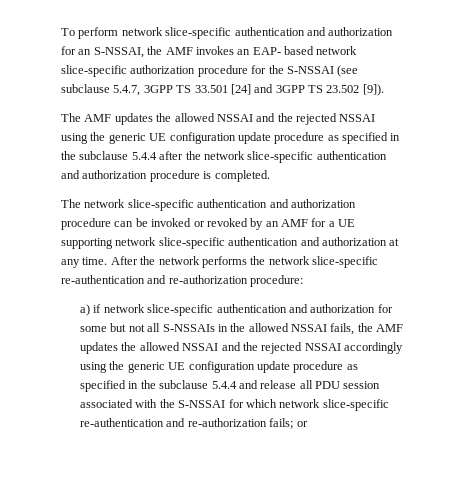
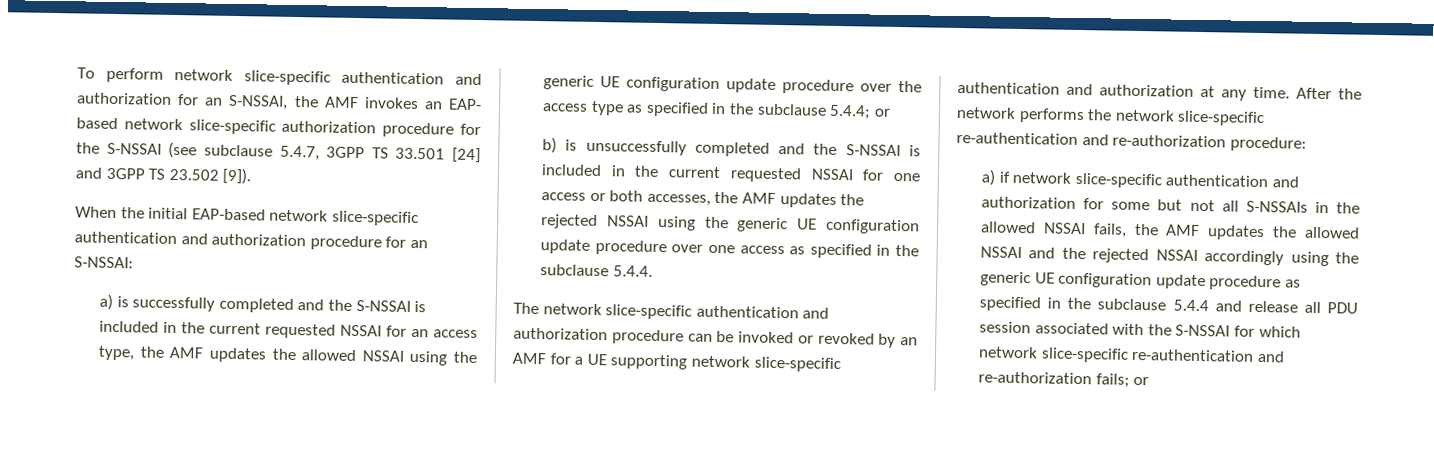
- The AMF updates the allowed NSSAI and the rejected NSSAI using the generic UE configuration update procedure as specified in the subclause 5.4.4 after the network slice-specific authentication and authorization procedure is completed.
+ When the initial EAP-based network slice-specific authentication and authorization procedure for an S-NSSAI:
+ a) is successfully completed and the S-NSSAI is included in the current requested NSSAI for an access type, the AMF updates the allowed NSSAI using the generic UE configuration update procedure over the access type as specified in the subclause 5.4.4; or
+ b) is unsuccessfully completed and the S-NSSAI is included in the current requested NSSAI for one access or both accesses, the AMF updates the rejected NSSAI using the generic UE configuration update procedure over one access as specified in the subclause 5.4.4.

